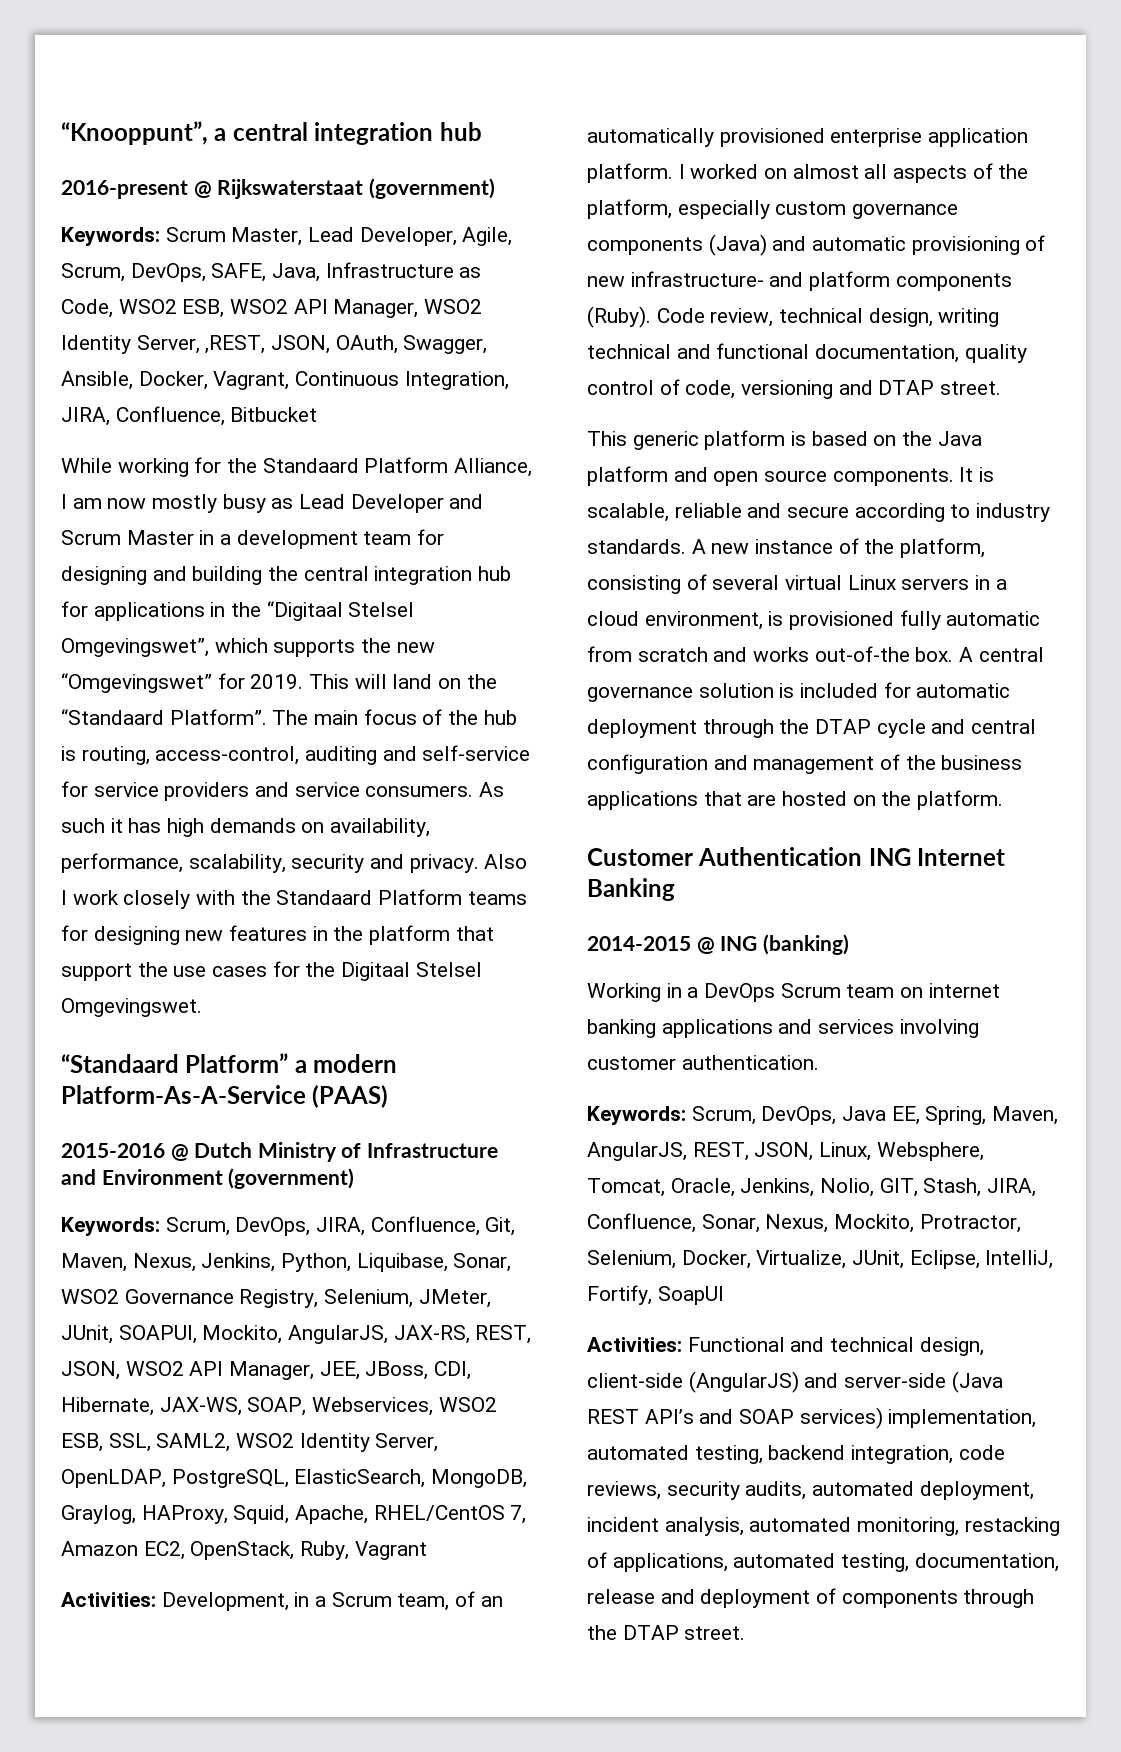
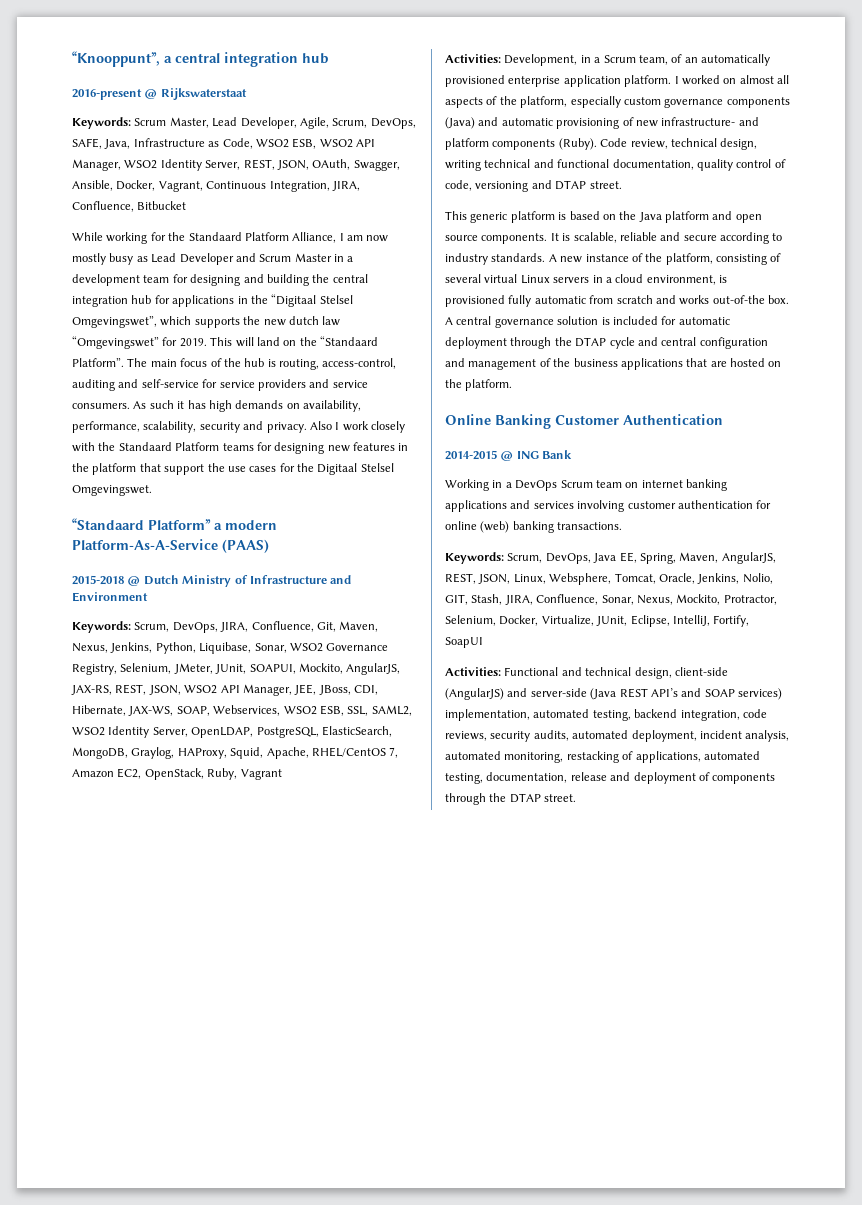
- 2016-present @ Rijkswaterstaat (government)
+ 2016-present @ Rijkswaterstaat
- Keywords: Scrum Master, Lead Developer, Agile, Scrum, DevOps, SAFE, Java, Infrastructure as Code, WSO2 ESB, WSO2 API Manager, WSO2 Identity Server, ,REST, JSON, OAuth, Swagger, Ansible, Docker, Vagrant, Continuous Integration, JIRA, Confluence, Bitbucket
+ Keywords: Scrum Master, Lead Developer, Agile, Scrum, DevOps, SAFE, Java, Infrastructure as Code, WSO2 ESB, WSO2 API Manager, WSO2 Identity Server, REST, JSON, OAuth, Swagger, Ansible, Docker, Vagrant, Continuous Integration, JIRA, Confluence, Bitbucket
- While working for the Standaard Platform Alliance, I am now mostly busy as Lead Developer and Scrum Master in a development team for designing and building the central integration hub for applications in the “Digitaal Stelsel Omgevingswet”, which supports the new “Omgevingswet” for 2019.
+ While working for the Standaard Platform Alliance, I am now mostly busy as Lead Developer and Scrum Master in a development team for designing and building the central integration hub for applications in the “Digitaal Stelsel Omgevingswet”, which supports the new dutch law “Omgevingswet” for 2019.
- 2015-2016 @ Dutch Ministry of Infrastructure and Environment (government)
+ 2015-2018 @ Dutch Ministry of Infrastructure and Environment
- Customer Authentication ING Internet Banking
+ Online Banking Customer Authentication
- 2014-2015 @ ING (banking)
+ 2014-2015 @ ING Bank
- Working in a DevOps Scrum team on internet banking applications and services involving customer authentication.
+ Working in a DevOps Scrum team on internet banking applications and services involving customer authentication for online (web) banking transactions.

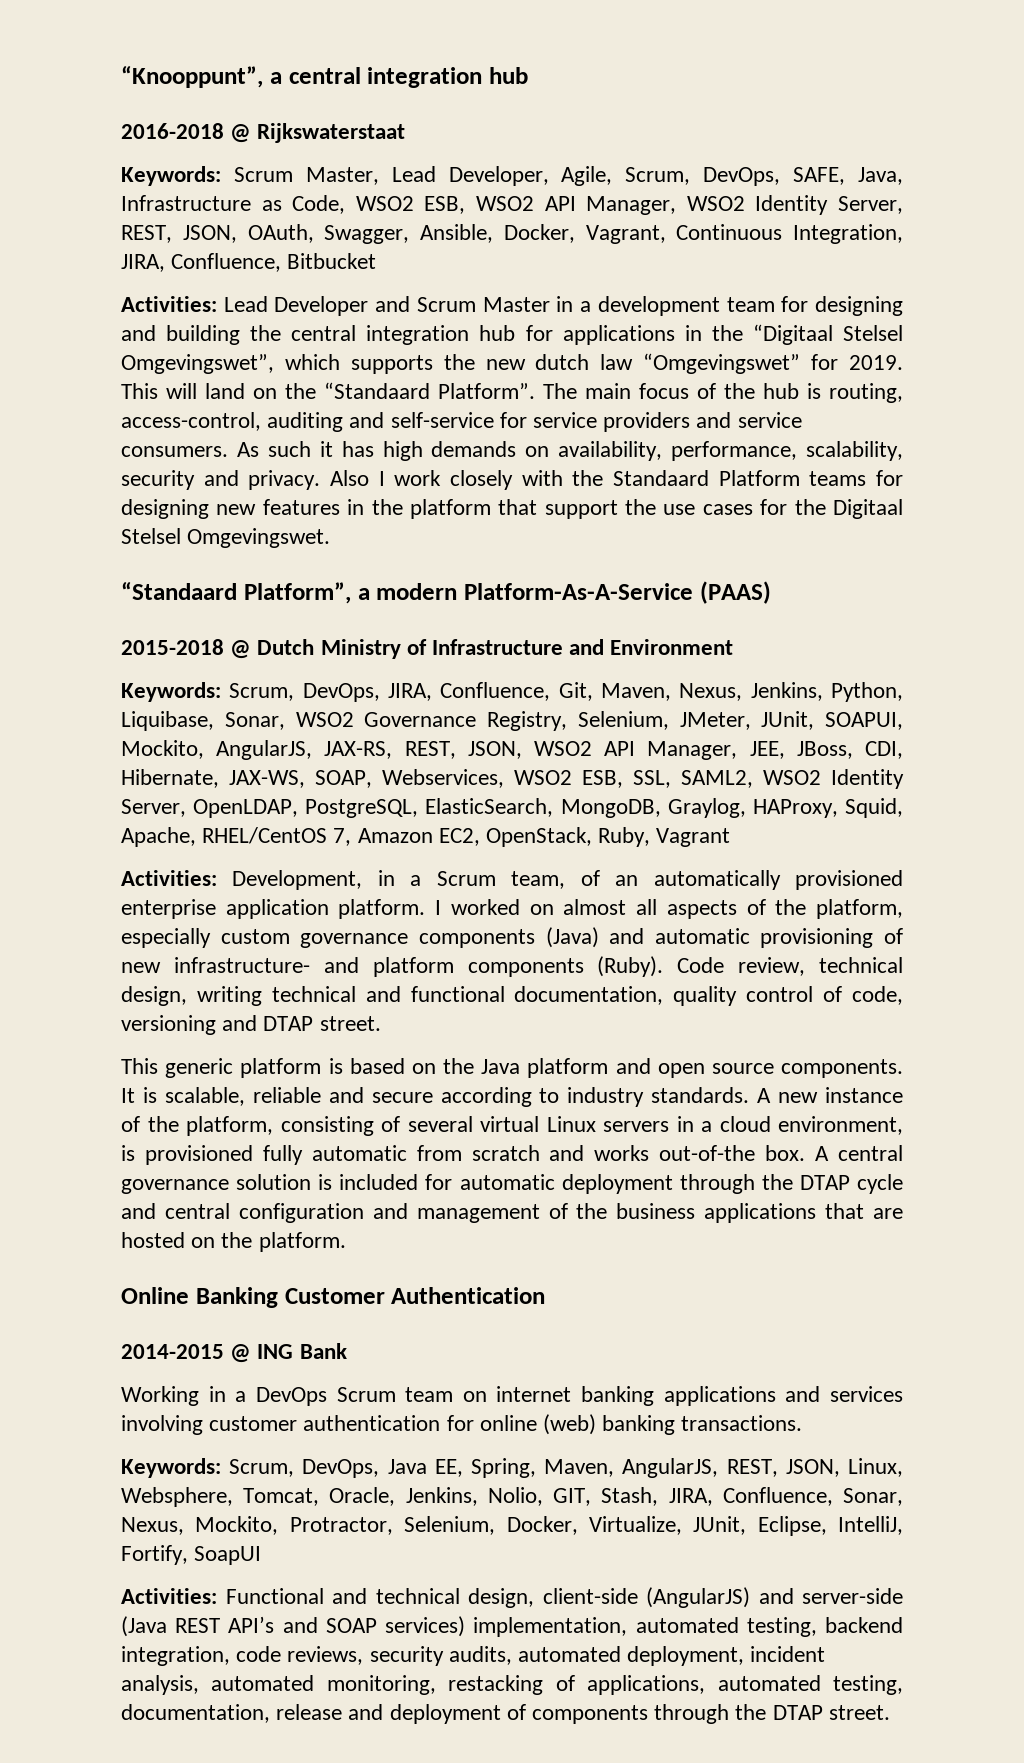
- 2016-present @ Rijkswaterstaat
+ 2016-2018 @ Rijkswaterstaat
- While working for the Standaard Platform Alliance, I am now mostly busy as Lead Developer and Scrum Master in a development team for designing and building the central integration hub for applications in the “Digitaal Stelsel Omgevingswet”, which supports the new dutch law “Omgevingswet” for 2019.
+ Activities: Lead Developer and Scrum Master in a development team for designing and building the central integration hub for applications in the “Digitaal Stelsel Omgevingswet”, which supports the new dutch law “Omgevingswet” for 2019.
- “Standaard Platform” a modern Platform-As-A-Service (PAAS)
+ “Standaard Platform”, a modern Platform-As-A-Service (PAAS)

